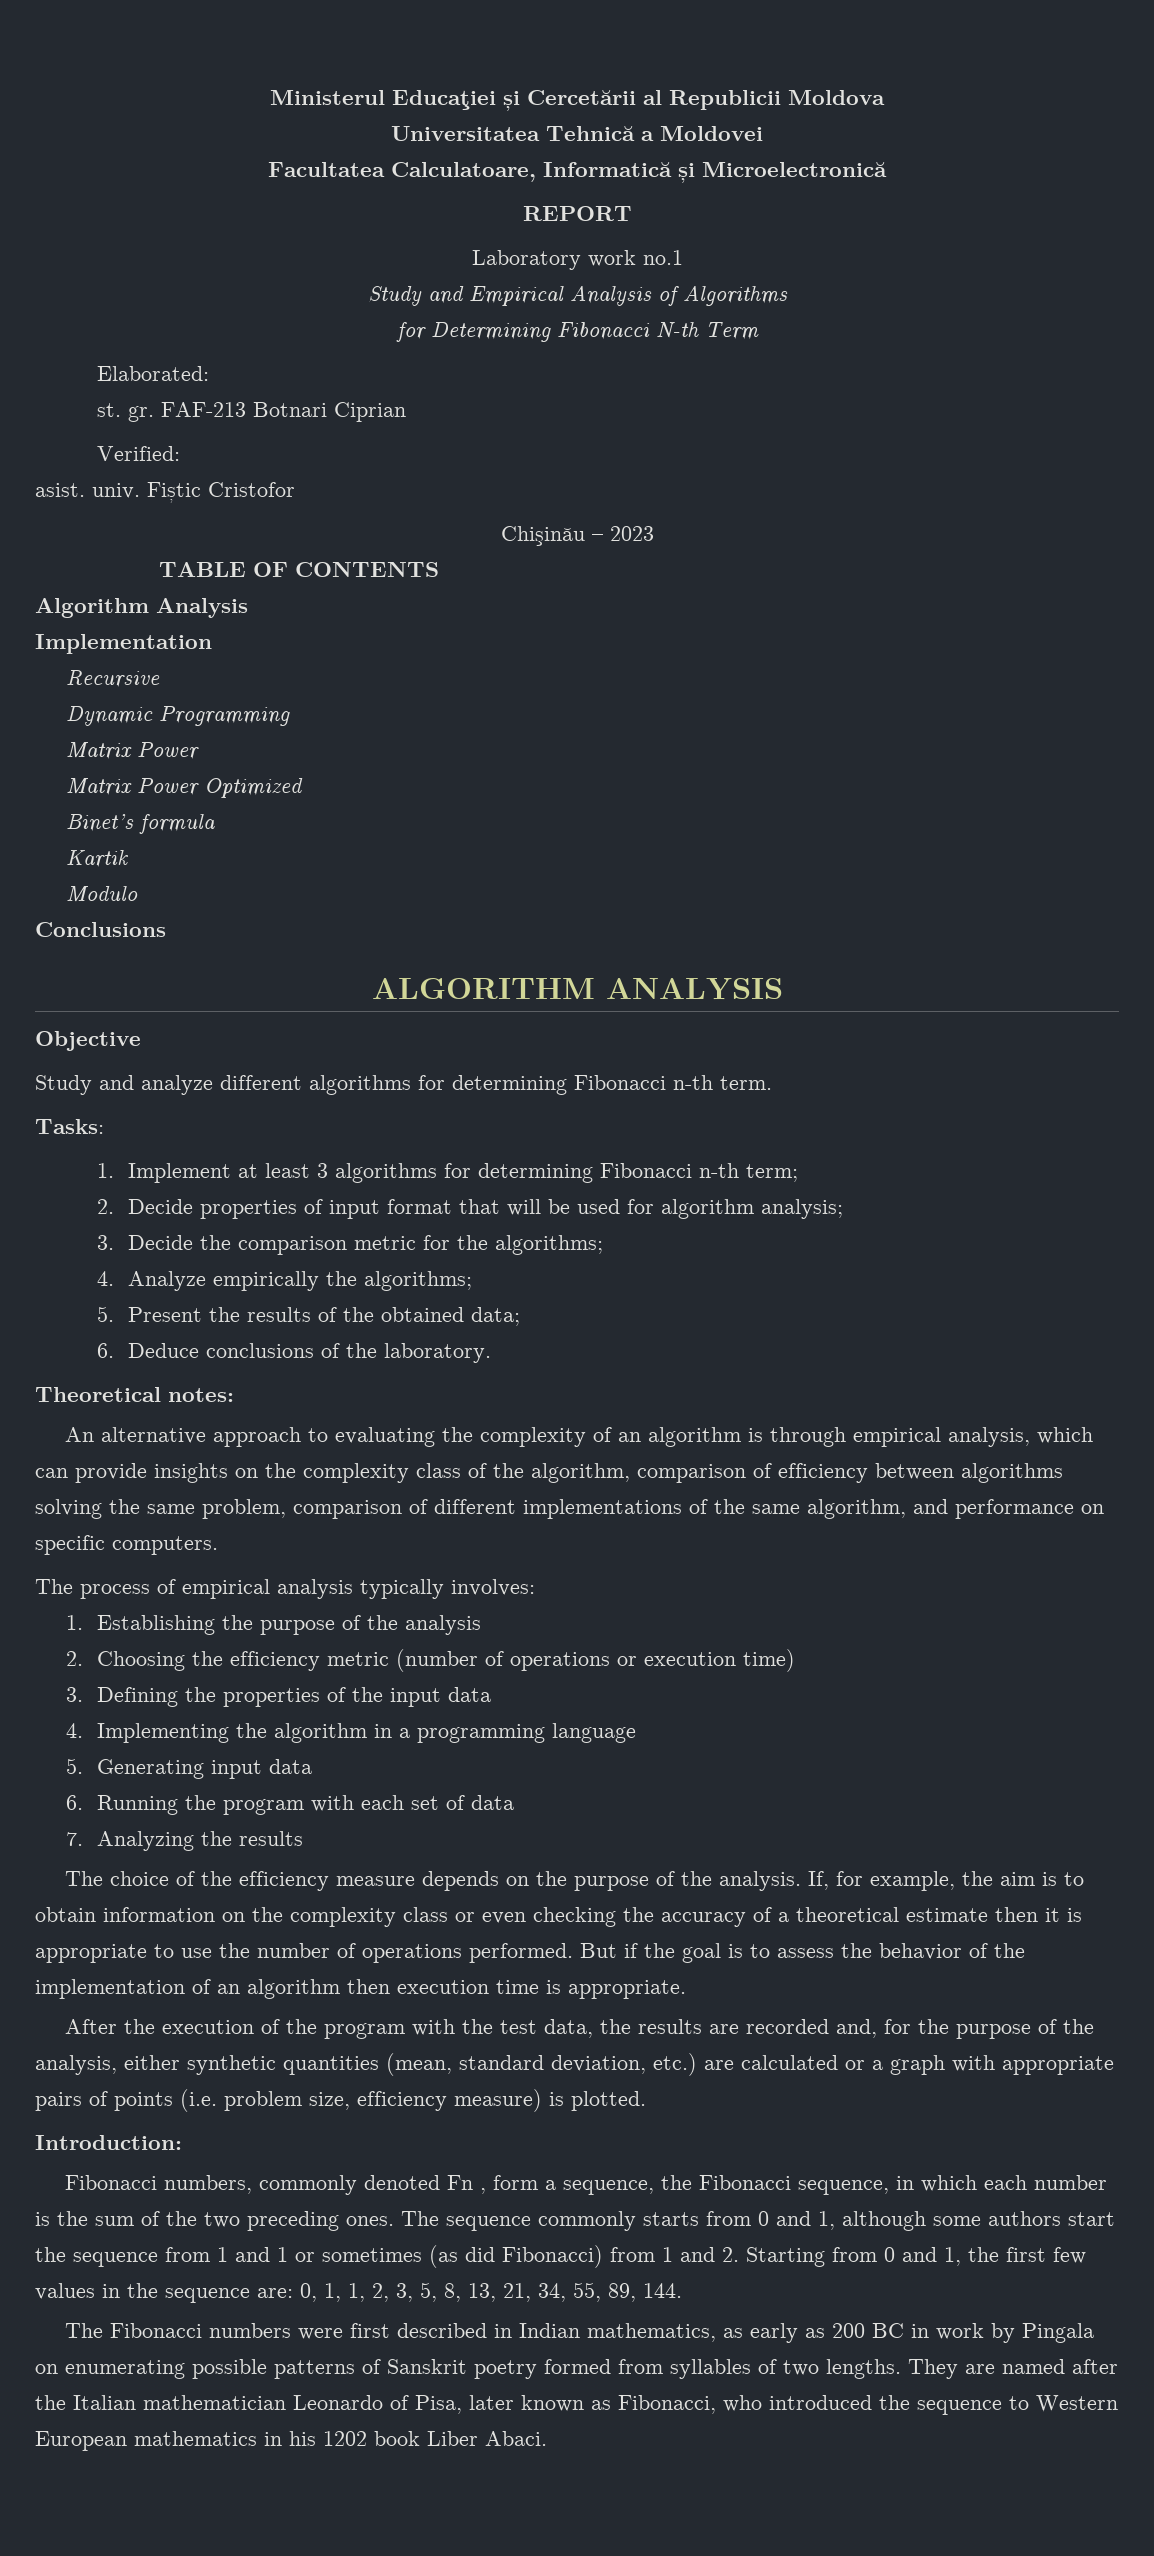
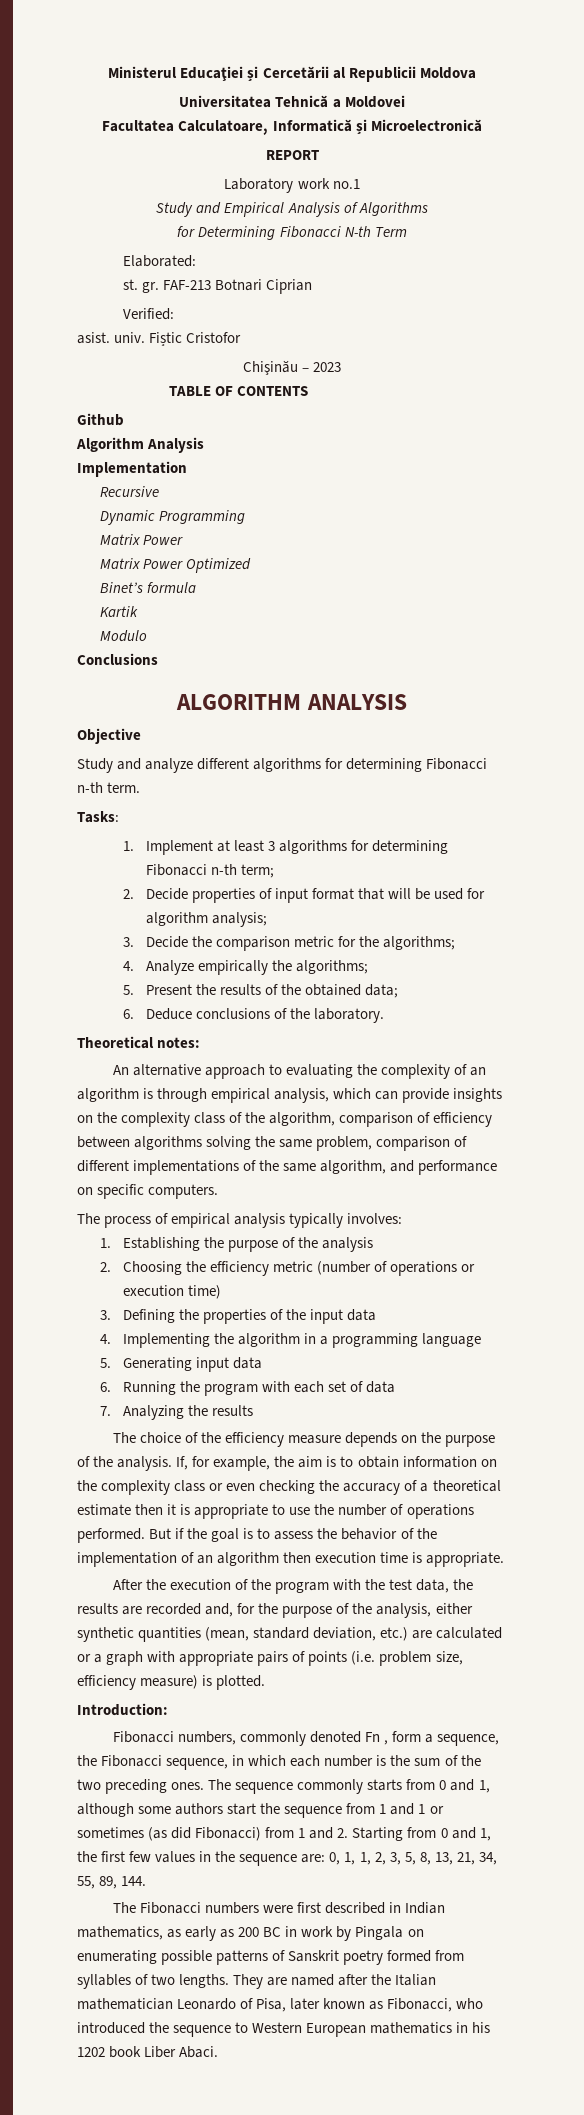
+ Github

